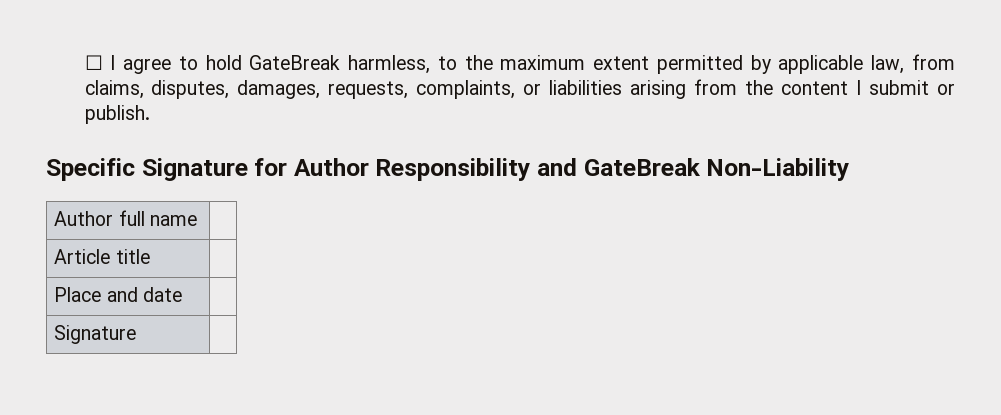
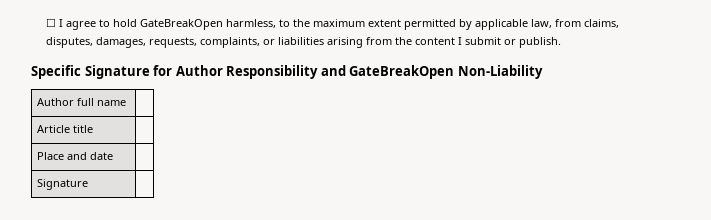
- ☐ I agree to hold GateBreak harmless, to the maximum extent permitted by applicable law, from claims, disputes, damages, requests, complaints, or liabilities arising from the content I submit or publish.
+ ☐ I agree to hold GateBreakOpen harmless, to the maximum extent permitted by applicable law, from claims, disputes, damages, requests, complaints, or liabilities arising from the content I submit or publish.
- Specific Signature for Author Responsibility and GateBreak Non-Liability
+ Specific Signature for Author Responsibility and GateBreakOpen Non-Liability

